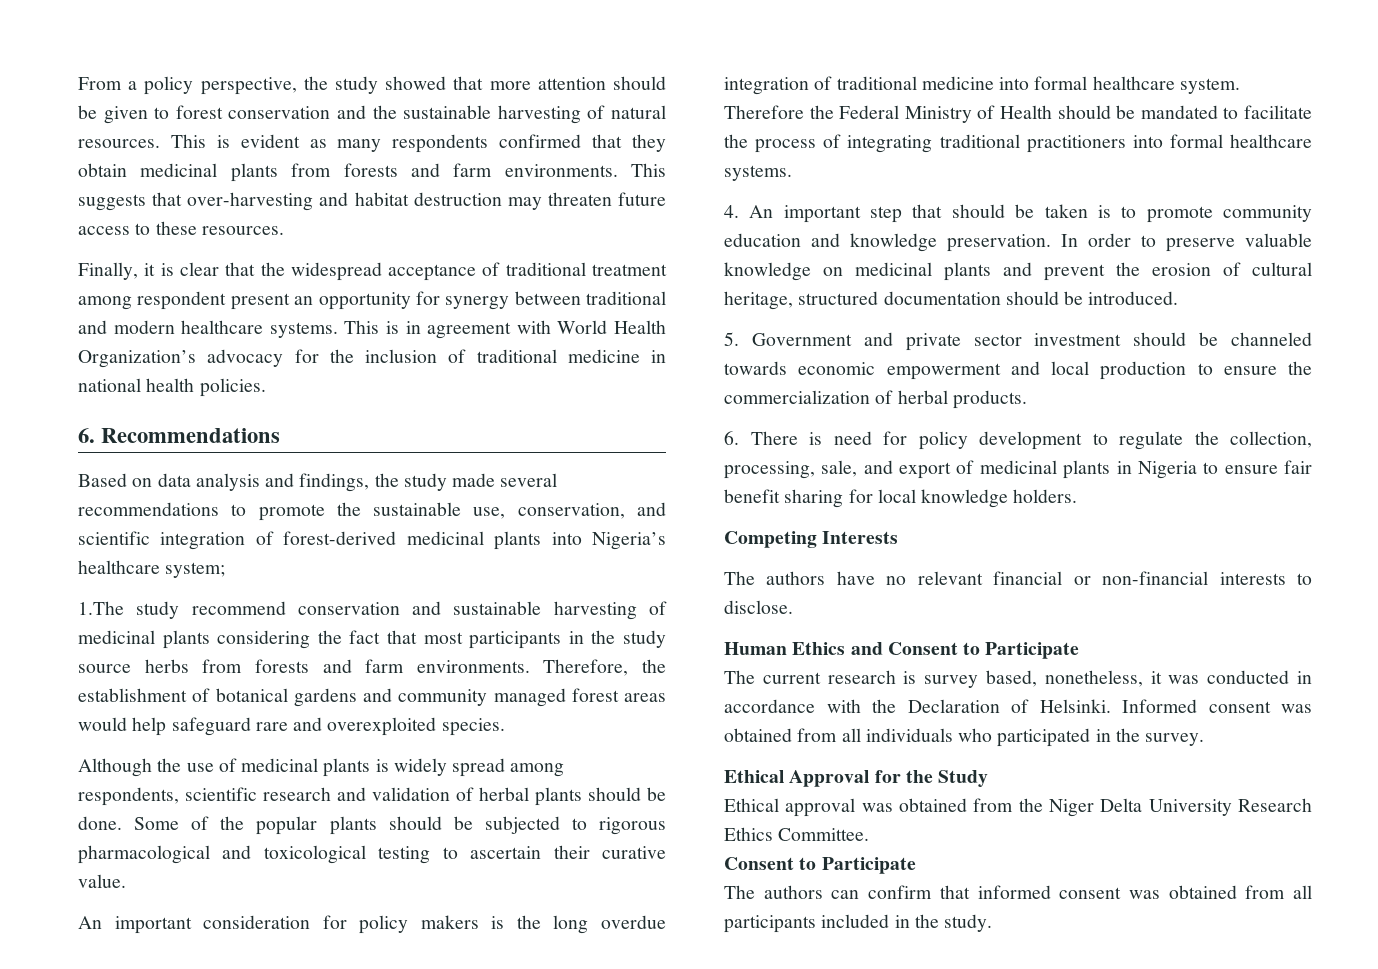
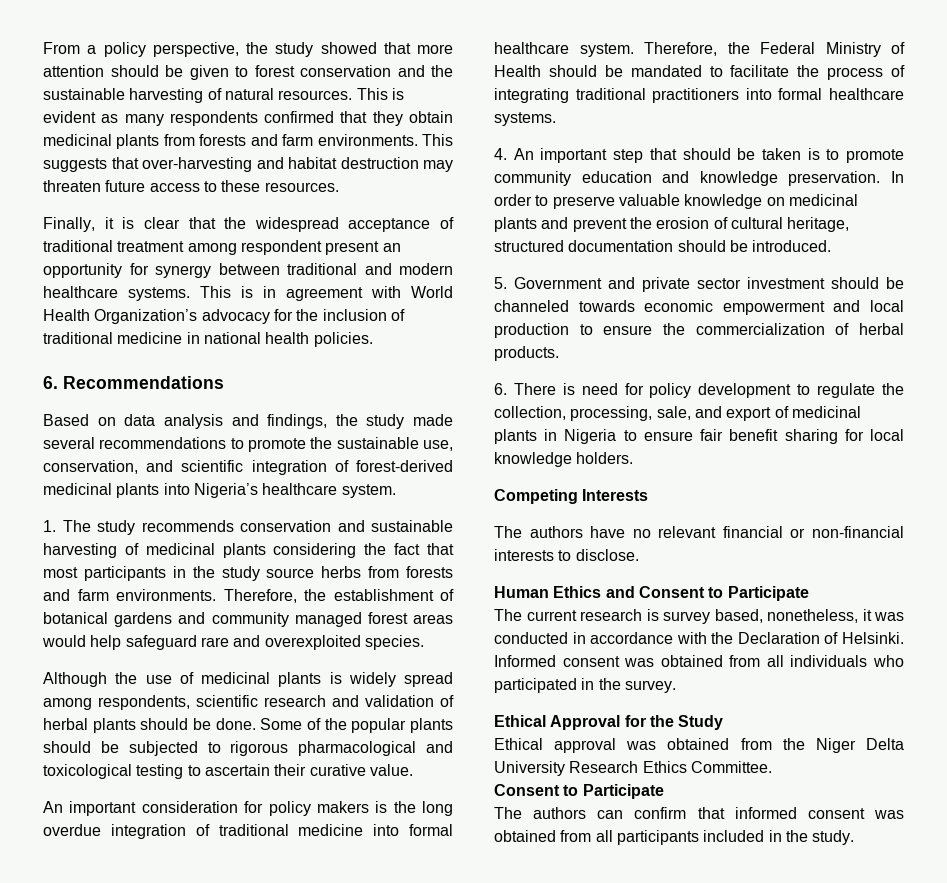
- Based on data analysis and findings, the study made several recommendations to promote the sustainable use, conservation, and scientific integration of forest-derived medicinal plants into Nigeria’s healthcare system;
- 1.The study recommend conservation and sustainable harvesting of medicinal plants considering the fact that most participants in the study source herbs from forests and farm environments.
+ Based on data analysis and findings, the study made several recommendations to promote the sustainable use, conservation, and scientific integration of forest-derived medicinal plants into Nigeria’s healthcare system.
+ 1. The study recommends conservation and sustainable harvesting of medicinal plants considering the fact that most participants in the study source herbs from forests and farm environments.
- Therefore the Federal Ministry of Health should be mandated to facilitate the process of integrating traditional practitioners into formal healthcare systems.
+ Therefore, the Federal Ministry of Health should be mandated to facilitate the process of integrating traditional practitioners into formal healthcare systems.

